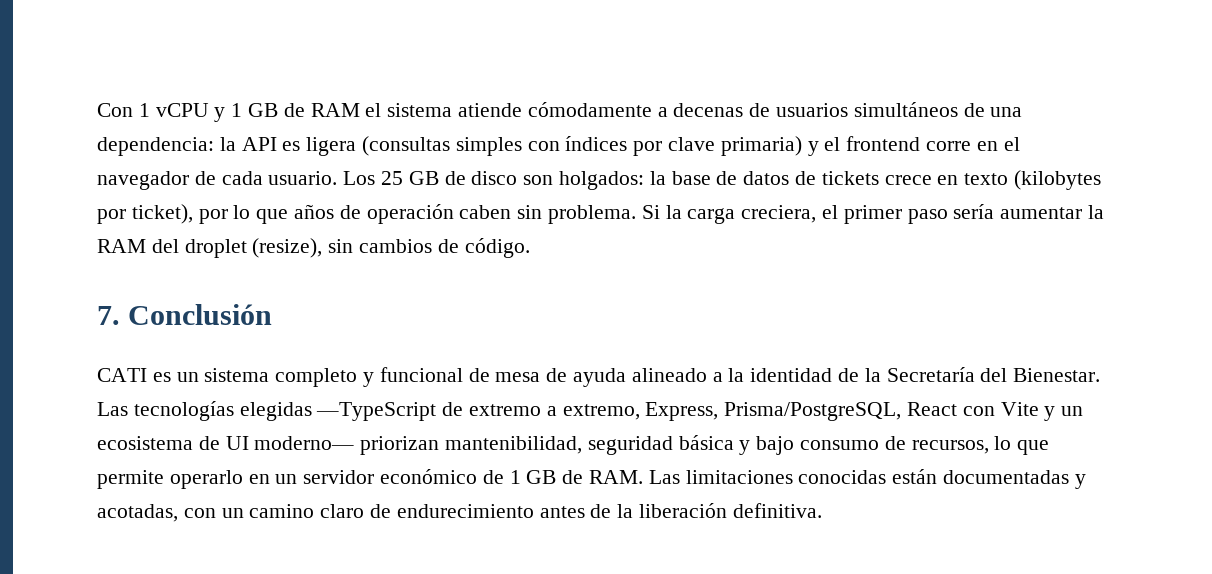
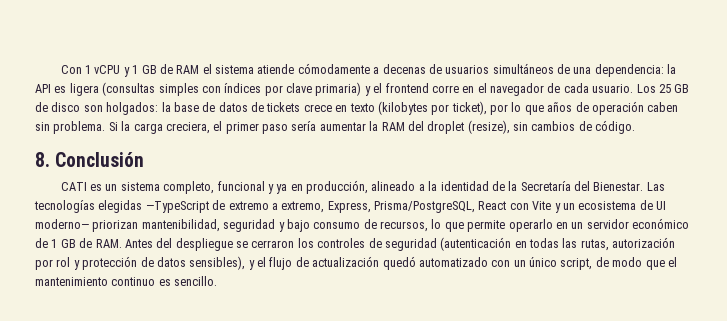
- 7. Conclusión
+ 8. Conclusión
- CATI es un sistema completo y funcional de mesa de ayuda alineado a la identidad de la Secretaría del Bienestar.
+ CATI es un sistema completo, funcional y ya en producción, alineado a la identidad de la Secretaría del Bienestar.
- Las tecnologías elegidas —TypeScript de extremo a extremo, Express, Prisma/PostgreSQL, React con Vite y un ecosistema de UI moderno— priorizan mantenibilidad, seguridad básica y bajo consumo de recursos, lo que permite operarlo en un servidor económico de 1 GB de RAM. Las limitaciones conocidas están documentadas y acotadas, con un camino claro de endurecimiento antes de la liberación definitiva.
+ Las tecnologías elegidas —TypeScript de extremo a extremo, Express, Prisma/PostgreSQL, React con Vite y un ecosistema de UI moderno— priorizan mantenibilidad, seguridad y bajo consumo de recursos, lo que permite operarlo en un servidor económico de 1 GB de RAM. Antes del despliegue se cerraron los controles de seguridad (autenticación en todas las rutas, autorización por rol y protección de datos sensibles), y el flujo de actualización quedó automatizado con un único script, de modo que el mantenimiento continuo es sencillo.

